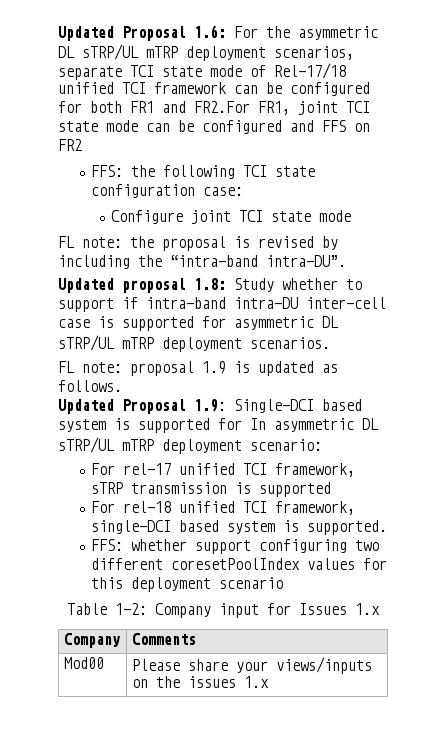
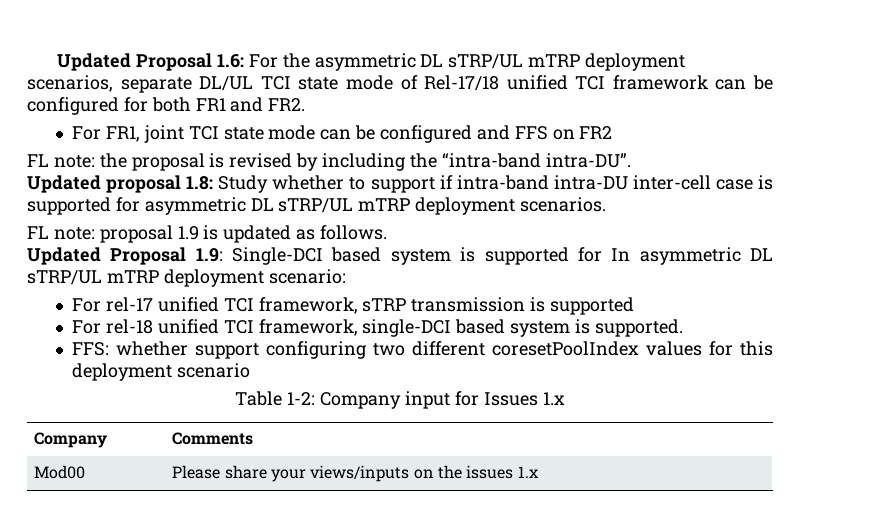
- Updated Proposal 1.6: For the asymmetric DL sTRP/UL mTRP deployment scenarios, separate TCI state mode of Rel-17/18 unified TCI framework can be configured for both FR1 and FR2.For FR1, joint TCI state mode can be configured and FFS on FR2
+ Updated Proposal 1.6: For the asymmetric DL sTRP/UL mTRP deployment scenarios, separate DL/UL TCI state mode of Rel-17/18 unified TCI framework can be configured for both FR1 and FR2.
+ For FR1, joint TCI state mode can be configured and FFS on FR2
- FFS: the following TCI state configuration case:
- Configure joint TCI state mode

